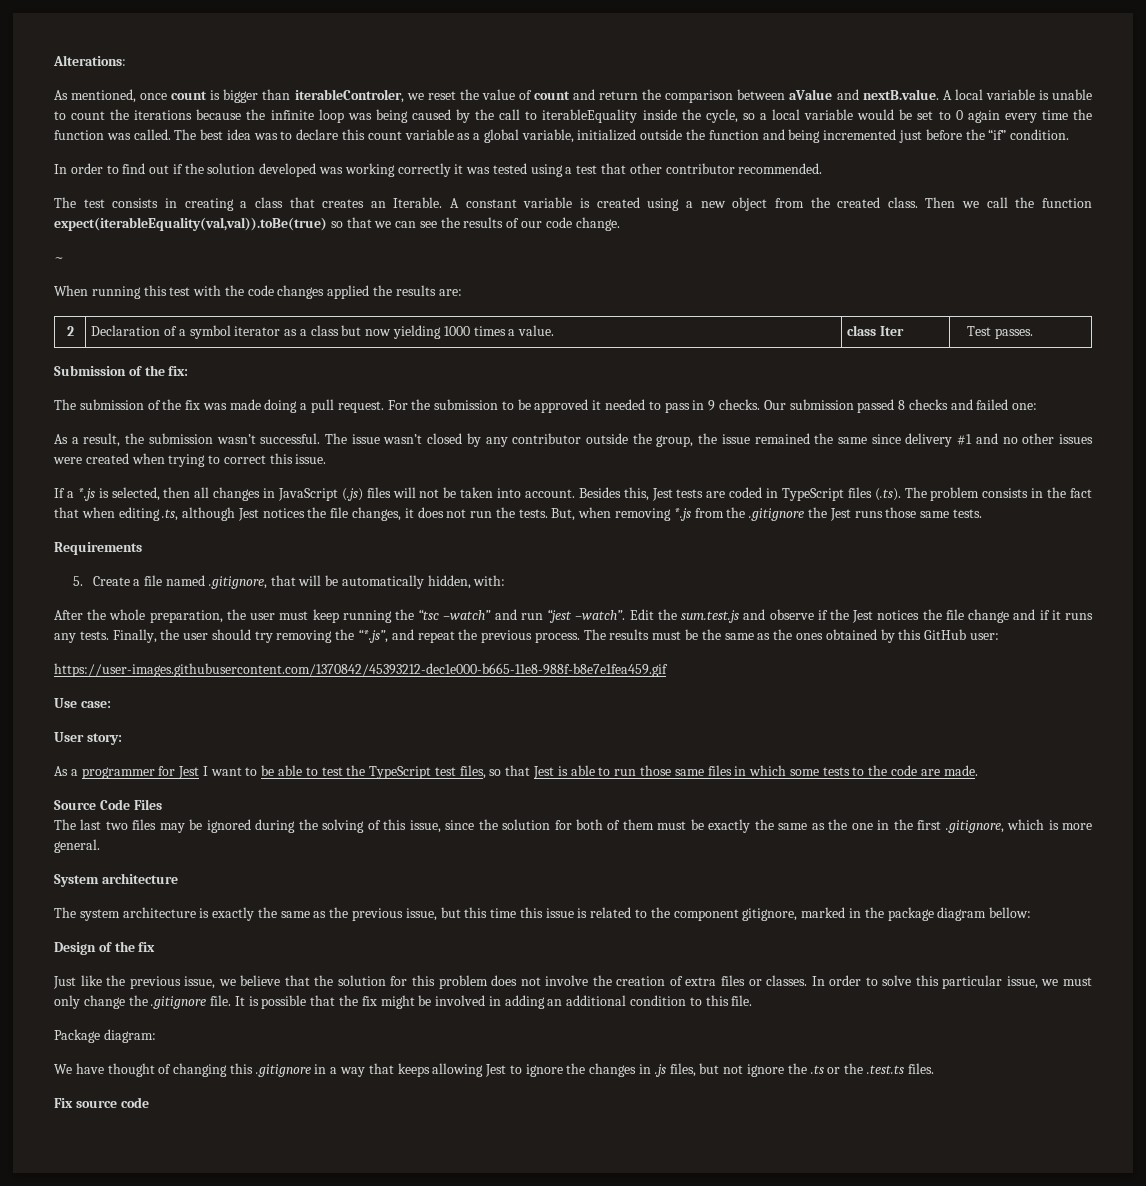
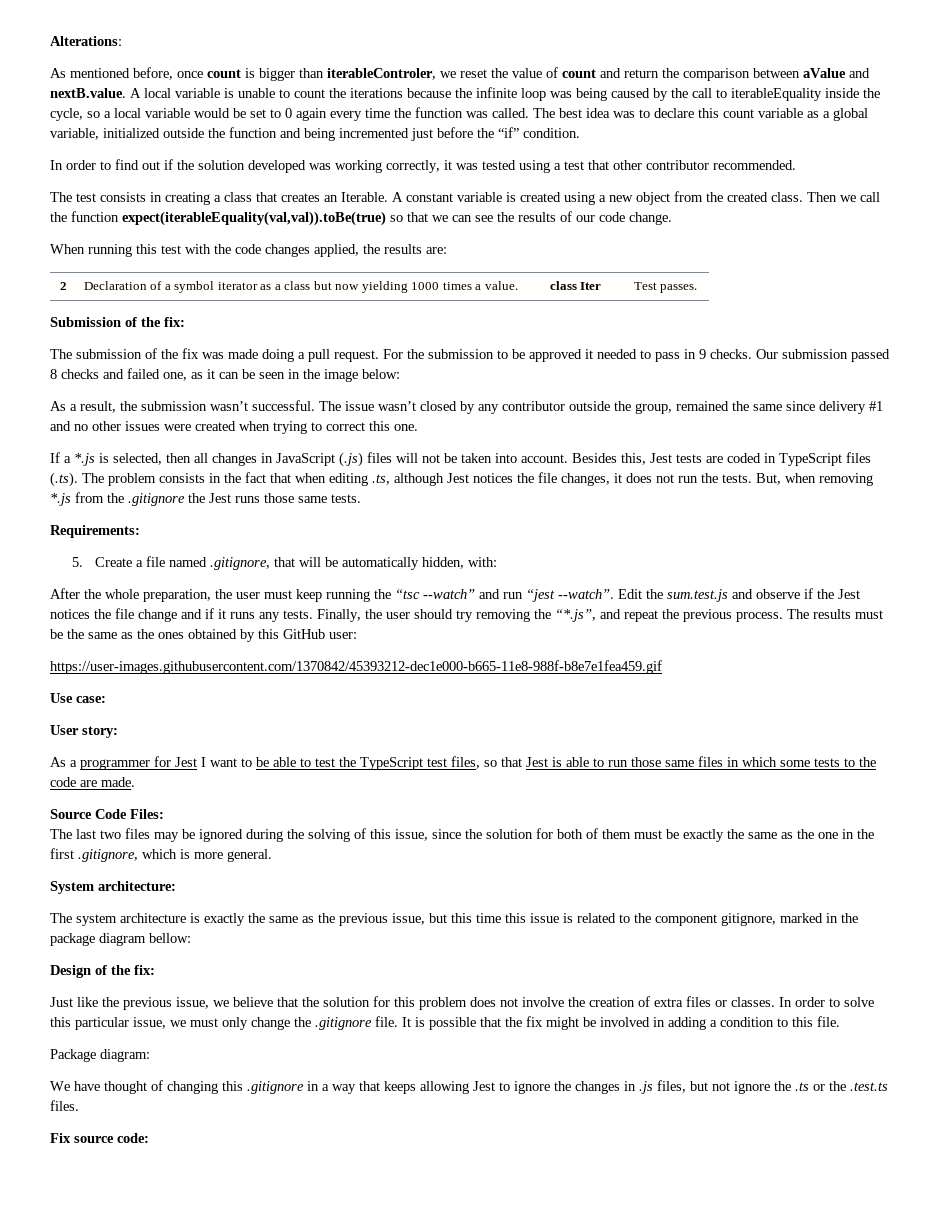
- As mentioned, once count is bigger than iterableControler, we reset the value of count and return the comparison between aValue and nextB.value. A local variable is unable to count the iterations because the infinite loop was being caused by the call to iterableEquality inside the cycle, so a local variable would be set to 0 again every time the function was called.
+ As mentioned before, once count is bigger than iterableControler, we reset the value of count and return the comparison between aValue and nextB.value. A local variable is unable to count the iterations because the infinite loop was being caused by the call to iterableEquality inside the cycle, so a local variable would be set to 0 again every time the function was called.
- In order to find out if the solution developed was working correctly it was tested using a test that other contributor recommended.
+ In order to find out if the solution developed was working correctly, it was tested using a test that other contributor recommended.
- ~
- When running this test with the code changes applied the results are:
+ When running this test with the code changes applied, the results are:
- Our submission passed 8 checks and failed one:
+ Our submission passed 8 checks and failed one, as it can be seen in the image below:
- The issue wasn’t closed by any contributor outside the group, the issue remained the same since delivery #1 and no other issues were created when trying to correct this issue.
+ The issue wasn’t closed by any contributor outside the group, remained the same since delivery #1 and no other issues were created when trying to correct this one.
- Requirements
+ Requirements:
- After the whole preparation, the user must keep running the “tsc –watch” and run “jest –watch”.
+ After the whole preparation, the user must keep running the “tsc --watch” and run “jest --watch”.
- Source Code Files
+ Source Code Files:
- System architecture
+ System architecture:
- Design of the fix
+ Design of the fix:
- It is possible that the fix might be involved in adding an additional condition to this file.
+ It is possible that the fix might be involved in adding a condition to this file.
- Fix source code
+ Fix source code:

